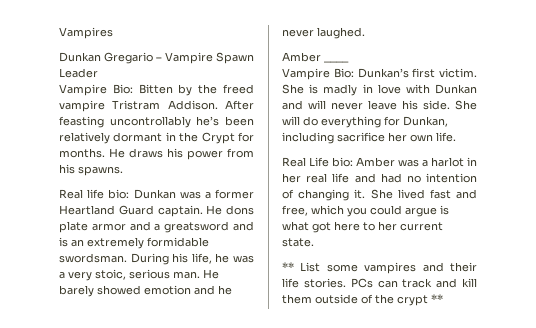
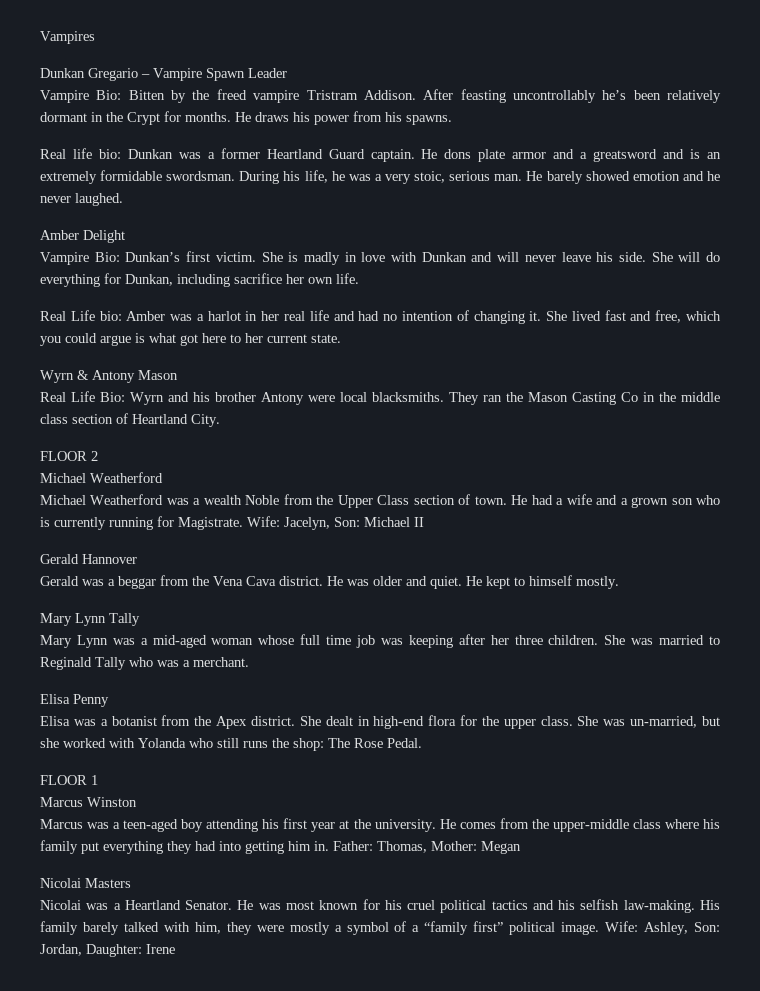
- Amber ____
+ Amber Delight
- ** List some vampires and their life stories. PCs can track and kill them outside of the crypt **
+ Wyrn & Antony Mason
+ Real Life Bio: Wyrn and his brother Antony were local blacksmiths. They ran the Mason Casting Co in the middle class section of Heartland City.
+ FLOOR 2
+ Michael Weatherford
+ Michael Weatherford was a wealth Noble from the Upper Class section of town. He had a wife and a grown son who is currently running for Magistrate. Wife: Jacelyn, Son: Michael II
+ Gerald Hannover
+ Gerald was a beggar from the Vena Cava district. He was older and quiet. He kept to himself mostly.
+ Mary Lynn Tally
+ Mary Lynn was a mid-aged woman whose full time job was keeping after her three children. She was married to Reginald Tally who was a merchant.
+ Elisa Penny
+ Elisa was a botanist from the Apex district. She dealt in high-end flora for the upper class. She was un-married, but she worked with Yolanda who still runs the shop: The Rose Pedal.
+ FLOOR 1
+ Marcus Winston
+ Marcus was a teen-aged boy attending his first year at the university. He comes from the upper-middle class where his family put everything they had into getting him in. Father: Thomas, Mother: Megan
+ Nicolai Masters
+ Nicolai was a Heartland Senator. He was most known for his cruel political tactics and his selfish law-making. His family barely talked with him, they were mostly a symbol of a “family first” political image. Wife: Ashley, Son: Jordan, Daughter: Irene

